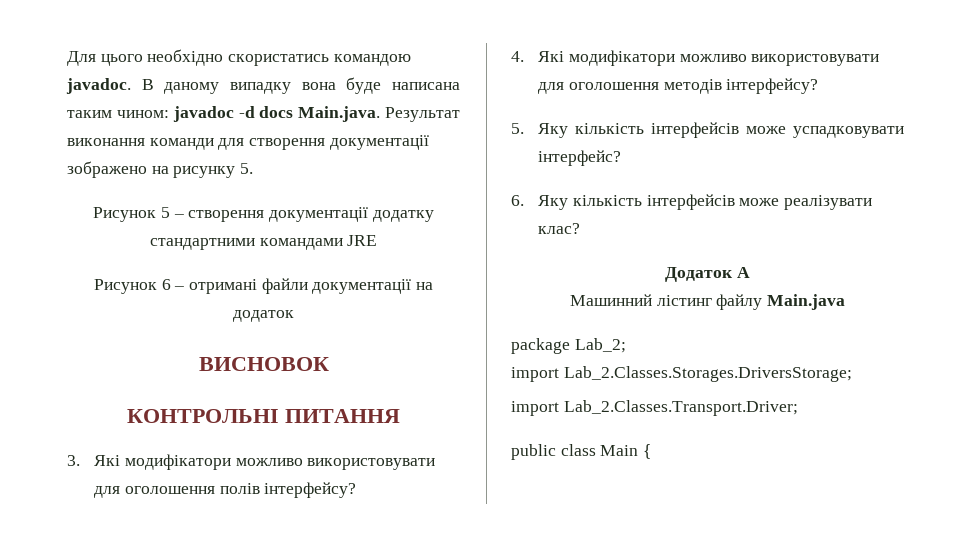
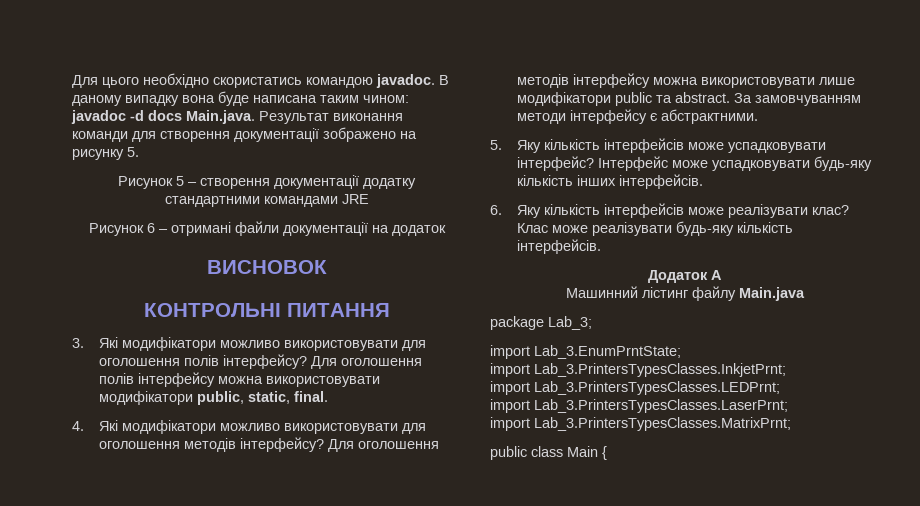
+ Для оголошення полів інтерфейсу можна використовувати модифікатори public, static, final.
+ Для оголошення методів інтерфейсу можна використовувати лише модифікатори public та abstract. За замовчуванням методи інтерфейсу є абстрактними.
+ Інтерфейс може успадковувати будь-яку кількість інших інтерфейсів.
+ Клас може реалізувати будь-яку кількість інтерфейсів.
- package Lab_2;
- import Lab_2.Classes.Storages.DriversStorage;
- import Lab_2.Classes.Transport.Driver;
+ package Lab_3;
+ import Lab_3.EnumPrntState;
+ import Lab_3.PrintersTypesClasses.InkjetPrnt;
+ import Lab_3.PrintersTypesClasses.LEDPrnt;
+ import Lab_3.PrintersTypesClasses.LaserPrnt;
+ import Lab_3.PrintersTypesClasses.MatrixPrnt;

